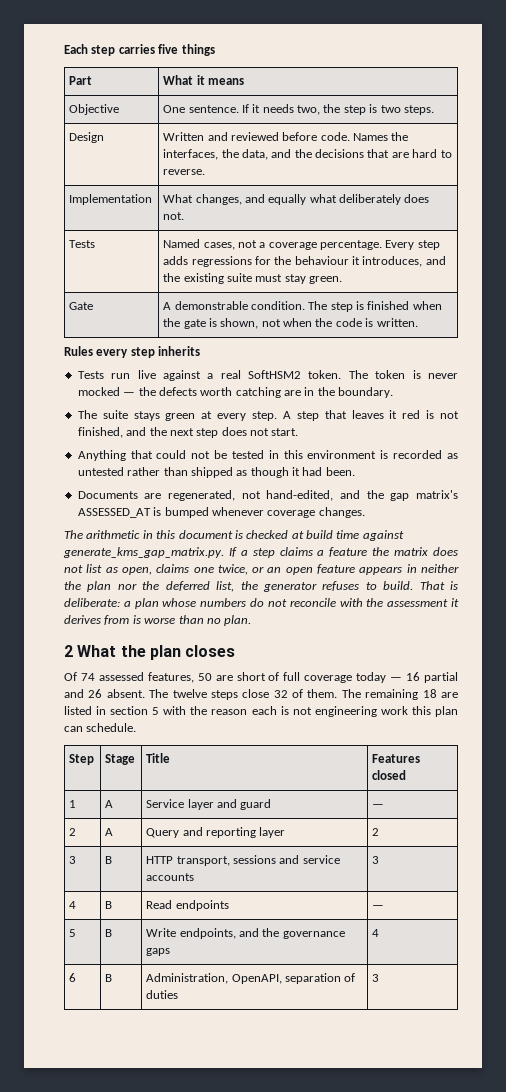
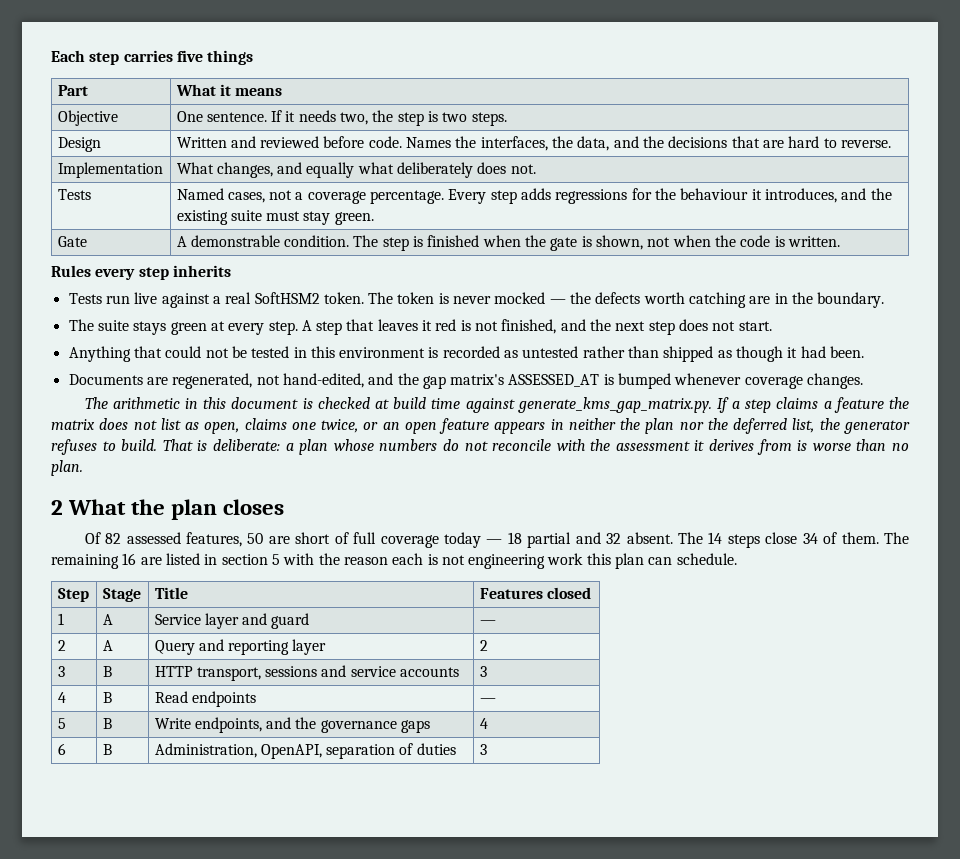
- Of 74 assessed features, 50 are short of full coverage today — 16 partial and 26 absent.
+ Of 82 assessed features, 50 are short of full coverage today — 18 partial and 32 absent.
- The twelve steps close 32 of them.
+ The 14 steps close 34 of them.
- The remaining 18 are listed in section 5 with the reason each is not engineering work this plan can schedule.
+ The remaining 16 are listed in section 5 with the reason each is not engineering work this plan can schedule.

